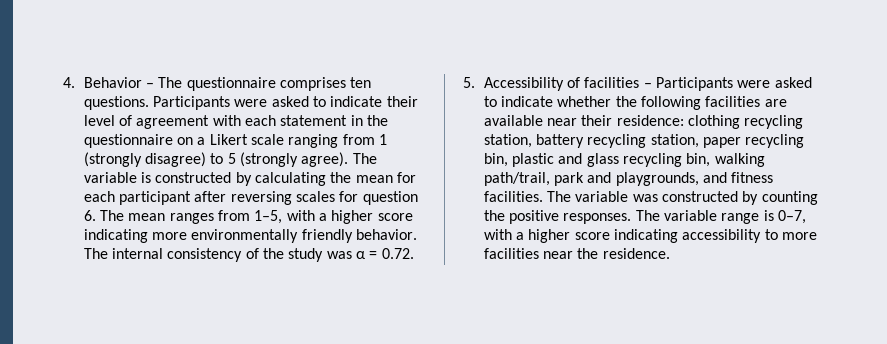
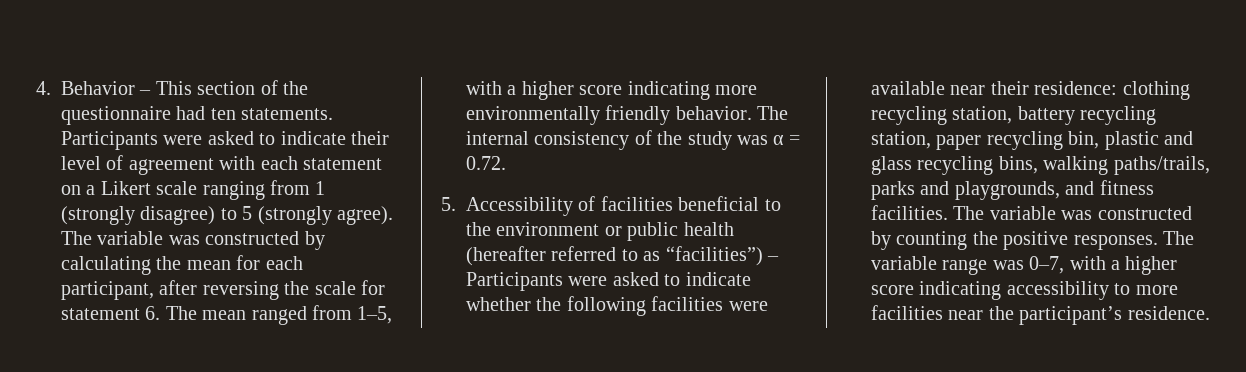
- 4. Behavior – The questionnaire comprises ten questions.
+ 4. Behavior – This section of the questionnaire had ten statements.
- Participants were asked to indicate their level of agreement with each statement in the questionnaire on a Likert scale ranging from 1 (strongly disagree) to 5 (strongly agree).
+ Participants were asked to indicate their level of agreement with each statement on a Likert scale ranging from 1 (strongly disagree) to 5 (strongly agree).
- The variable is constructed by calculating the mean for each participant after reversing scales for question 6. The mean ranges from 1–5, with a higher score indicating more environmentally friendly behavior.
+ The variable was constructed by calculating the mean for each participant, after reversing the scale for statement 6. The mean ranged from 1–5, with a higher score indicating more environmentally friendly behavior.
- 5. Accessibility of facilities – Participants were asked to indicate whether the following facilities are available near their residence: clothing recycling station, battery recycling station, paper recycling bin, plastic and glass recycling bin, walking path/trail, park and playgrounds, and fitness facilities.
+ 5. Accessibility of facilities beneficial to the environment or public health (hereafter referred to as “facilities”) – Participants were asked to indicate whether the following facilities were available near their residence: clothing recycling station, battery recycling station, paper recycling bin, plastic and glass recycling bins, walking paths/trails, parks and playgrounds, and fitness facilities.
- The variable range is 0–7, with a higher score indicating accessibility to more facilities near the residence.
+ The variable range was 0–7, with a higher score indicating accessibility to more facilities near the participant’s residence.

